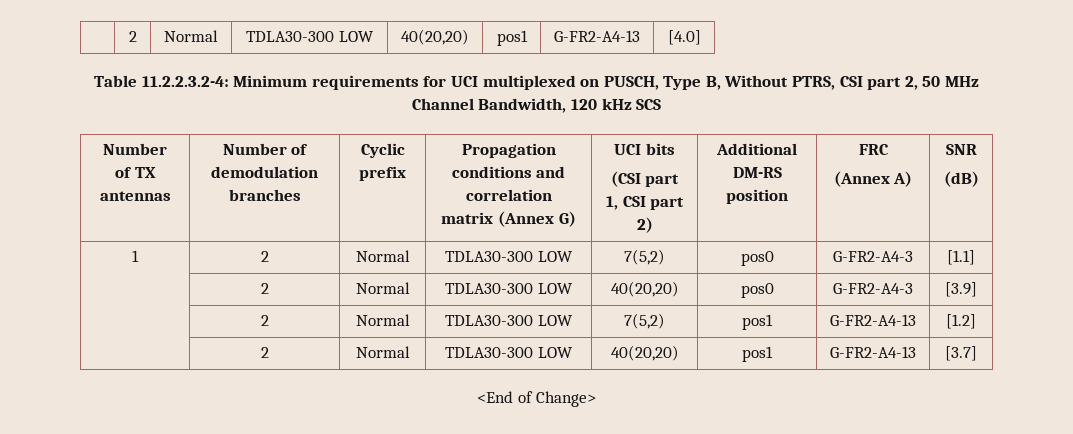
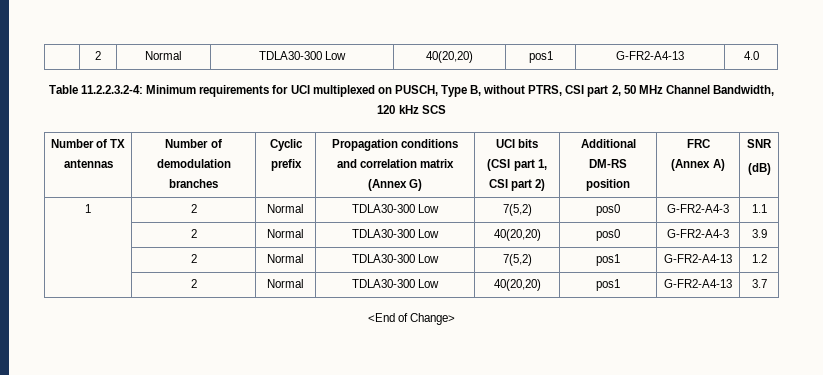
- | 2 | Normal | TDLA30-300 LOW | 40(20,20) | pos1 | G-FR2-A4-13 | [4.0]
+ | 2 | Normal | TDLA30-300 Low | 40(20,20) | pos1 | G-FR2-A4-13 | 4.0
- Table 11.2.2.3.2-4: Minimum requirements for UCI multiplexed on PUSCH, Type B, Without PTRS, CSI part 2, 50 MHz Channel Bandwidth, 120 kHz SCS
+ Table 11.2.2.3.2-4: Minimum requirements for UCI multiplexed on PUSCH, Type B, without PTRS, CSI part 2, 50 MHz Channel Bandwidth, 120 kHz SCS
- 1 | 2 | Normal | TDLA30-300 LOW | 7(5,2) | pos0 | G-FR2-A4-3 | [1.1]
- | 2 | Normal | TDLA30-300 LOW | 40(20,20) | pos0 | G-FR2-A4-3 | [3.9]
- | 2 | Normal | TDLA30-300 LOW | 7(5,2) | pos1 | G-FR2-A4-13 | [1.2]
- | 2 | Normal | TDLA30-300 LOW | 40(20,20) | pos1 | G-FR2-A4-13 | [3.7]
+ 1 | 2 | Normal | TDLA30-300 Low | 7(5,2) | pos0 | G-FR2-A4-3 | 1.1
+ | 2 | Normal | TDLA30-300 Low | 40(20,20) | pos0 | G-FR2-A4-3 | 3.9
+ | 2 | Normal | TDLA30-300 Low | 7(5,2) | pos1 | G-FR2-A4-13 | 1.2
+ | 2 | Normal | TDLA30-300 Low | 40(20,20) | pos1 | G-FR2-A4-13 | 3.7

